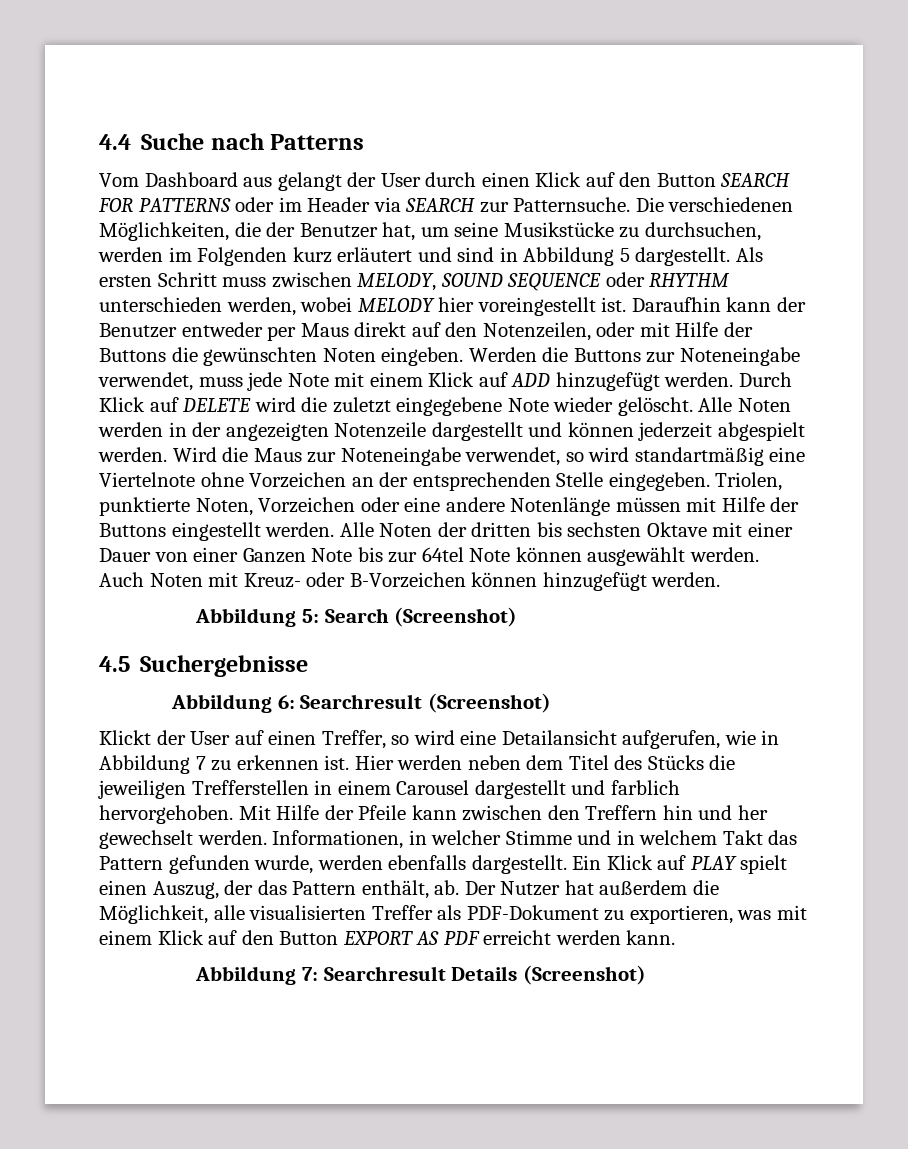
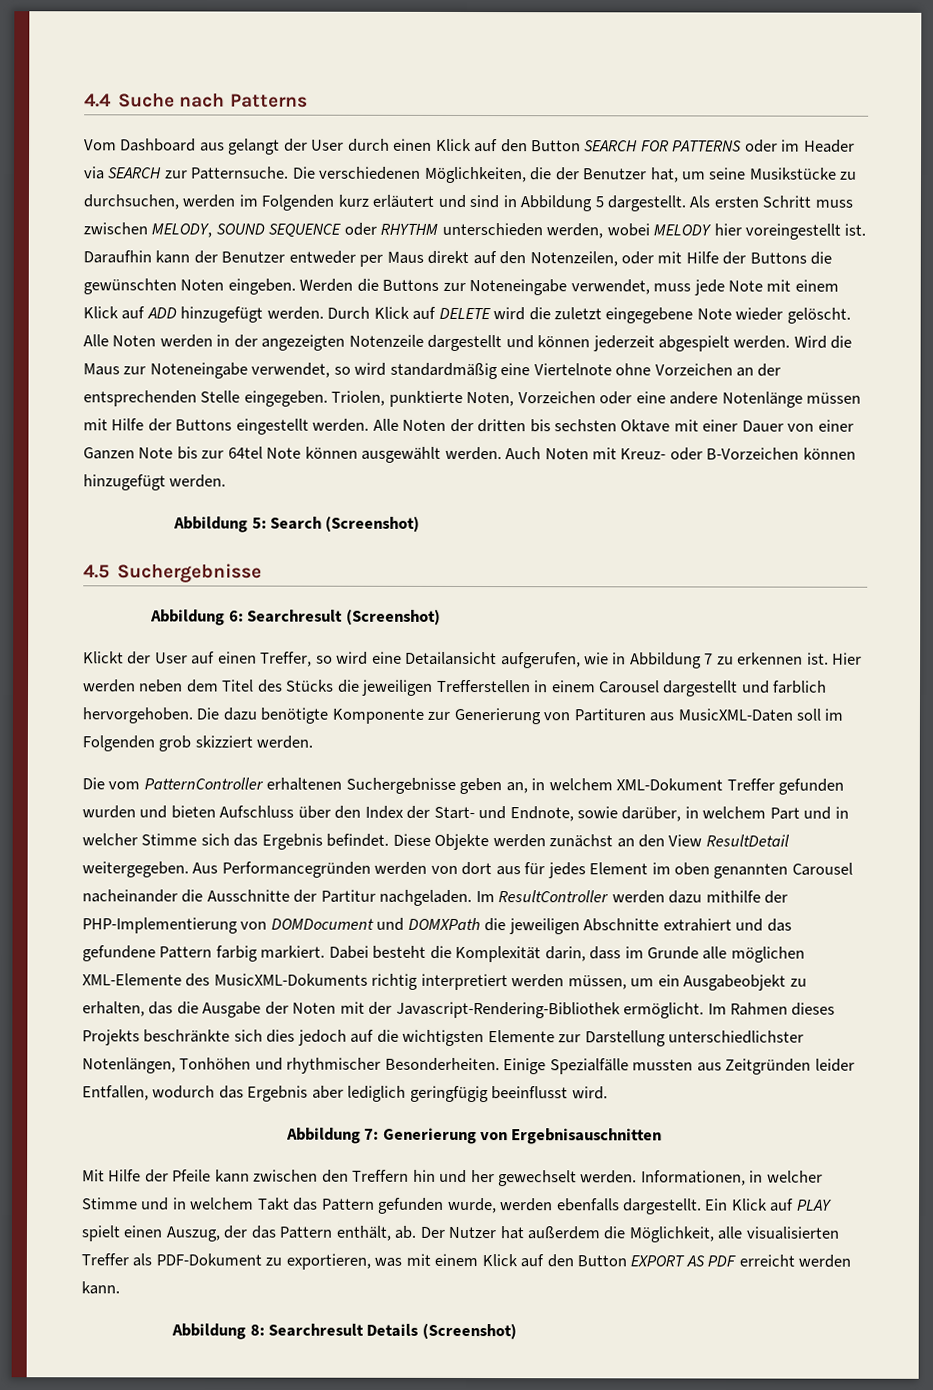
- Wird die Maus zur Noteneingabe verwendet, so wird standartmäßig eine Viertelnote ohne Vorzeichen an der entsprechenden Stelle eingegeben.
+ Wird die Maus zur Noteneingabe verwendet, so wird standardmäßig eine Viertelnote ohne Vorzeichen an der entsprechenden Stelle eingegeben.
- Hier werden neben dem Titel des Stücks die jeweiligen Trefferstellen in einem Carousel dargestellt und farblich hervorgehoben. Mit Hilfe der Pfeile kann zwischen den Treffern hin und her gewechselt werden.
+ Hier werden neben dem Titel des Stücks die jeweiligen Trefferstellen in einem Carousel dargestellt und farblich hervorgehoben. Die dazu benötigte Komponente zur Generierung von Partituren aus MusicXML-Daten soll im Folgenden grob skizziert werden.
+ Die vom PatternController erhaltenen Suchergebnisse geben an, in welchem XML-Dokument Treffer gefunden wurden und bieten Aufschluss über den Index der Start- und Endnote, sowie darüber, in welchem Part und in welcher Stimme sich das Ergebnis befindet. Diese Objekte werden zunächst an den View ResultDetail weitergegeben. Aus Performancegründen werden von dort aus für jedes Element im oben genannten Carousel nacheinander die Ausschnitte der Partitur nachgeladen. Im ResultController werden dazu mithilfe der PHP-Implementierung von DOMDocument und DOMXPath die jeweiligen Abschnitte extrahiert und das gefundene Pattern farbig markiert. Dabei besteht die Komplexität darin, dass im Grunde alle möglichen XML-Elemente des MusicXML-Dokuments richtig interpretiert werden müssen, um ein Ausgabeobjekt zu erhalten, das die Ausgabe der Noten mit der Javascript-Rendering-Bibliothek ermöglicht. Im Rahmen dieses Projekts beschränkte sich dies jedoch auf die wichtigsten Elemente zur Darstellung unterschiedlichster Notenlängen, Tonhöhen und rhythmischer Besonderheiten. Einige Spezialfälle mussten aus Zeitgründen leider Entfallen, wodurch das Ergebnis aber lediglich geringfügig beeinflusst wird.
+ Abbildung 7: Generierung von Ergebnisauschnitten
+ Mit Hilfe der Pfeile kann zwischen den Treffern hin und her gewechselt werden.
- Abbildung 7: Searchresult Details (Screenshot)
+ Abbildung 8: Searchresult Details (Screenshot)

